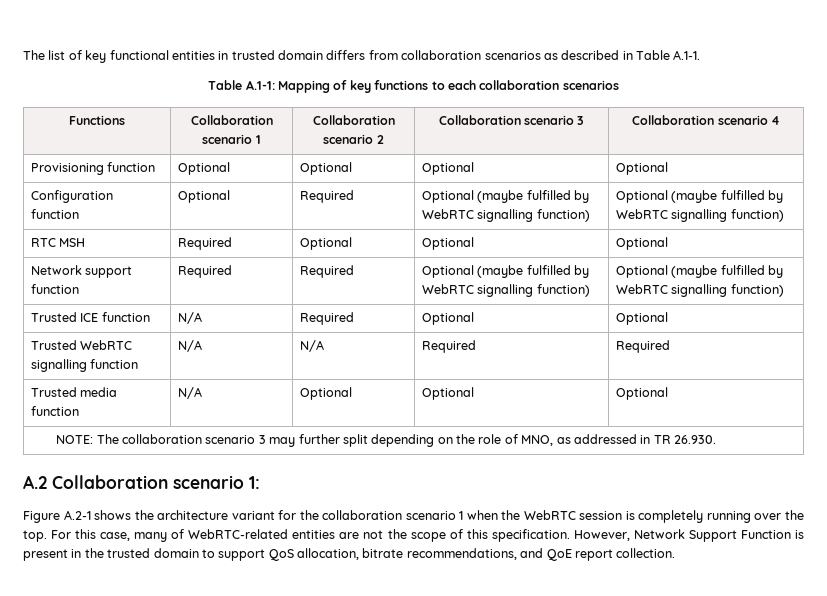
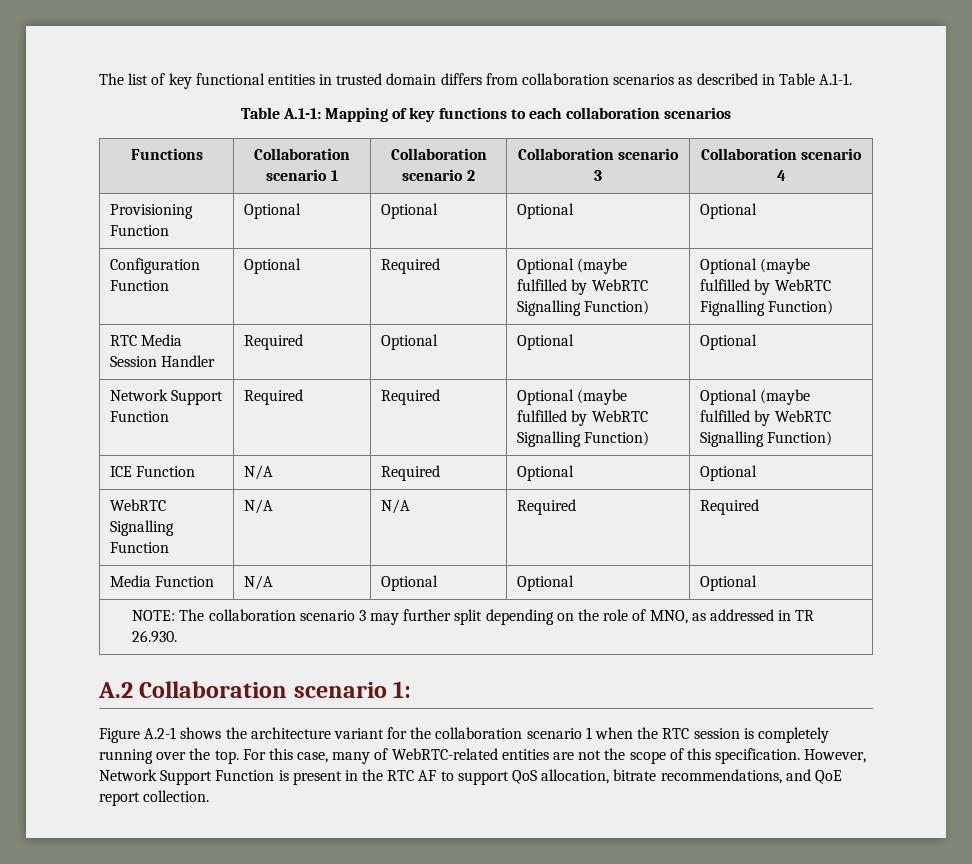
- Provisioning function | Optional | Optional | Optional | Optional
+ Provisioning Function | Optional | Optional | Optional | Optional
- Configuration function | Optional | Required | Optional (maybe fulfilled by WebRTC signalling function) | Optional (maybe fulfilled by WebRTC signalling function)
- RTC MSH | Required | Optional | Optional | Optional
+ Configuration Function | Optional | Required | Optional (maybe fulfilled by WebRTC Signalling Function) | Optional (maybe fulfilled by WebRTC Fignalling Function)
+ RTC Media Session Handler | Required | Optional | Optional | Optional
- Network support function | Required | Required | Optional (maybe fulfilled by WebRTC signalling function) | Optional (maybe fulfilled by WebRTC signalling function)
- Trusted ICE function | N/A | Required | Optional | Optional
+ Network Support Function | Required | Required | Optional (maybe fulfilled by WebRTC Signalling Function) | Optional (maybe fulfilled by WebRTC Signalling Function)
+ ICE Function | N/A | Required | Optional | Optional
- Trusted WebRTC signalling function | N/A | N/A | Required | Required
+ WebRTC Signalling Function | N/A | N/A | Required | Required
- Trusted media function | N/A | Optional | Optional | Optional
+ Media Function | N/A | Optional | Optional | Optional
- Figure A.2-1 shows the architecture variant for the collaboration scenario 1 when the WebRTC session is completely running over the top.
+ Figure A.2-1 shows the architecture variant for the collaboration scenario 1 when the RTC session is completely running over the top.
- However, Network Support Function is present in the trusted domain to support QoS allocation, bitrate recommendations, and QoE report collection.
+ However, Network Support Function is present in the RTC AF to support QoS allocation, bitrate recommendations, and QoE report collection.

